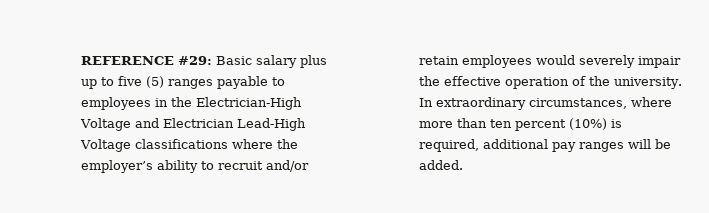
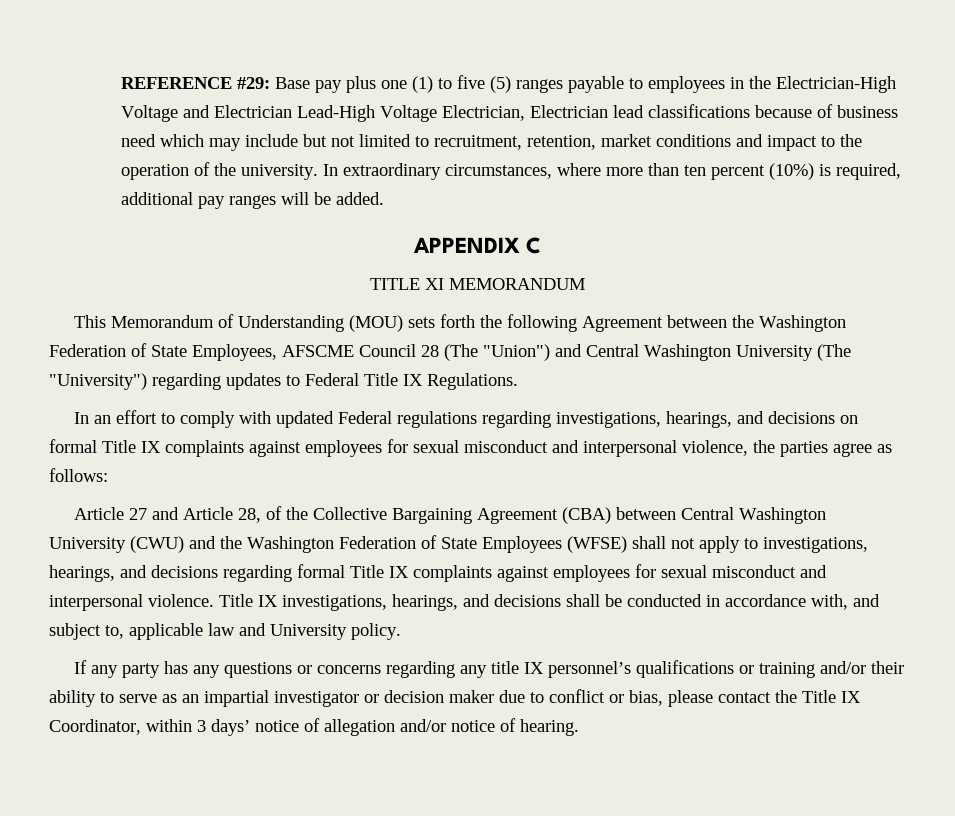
- REFERENCE #29: Basic salary plus up to five (5) ranges payable to employees in the Electrician-High Voltage and Electrician Lead-High Voltage classifications where the employer’s ability to recruit and/or retain employees would severely impair the effective operation of the university.
+ REFERENCE #29: Base pay plus one (1) to five (5) ranges payable to employees in the Electrician-High Voltage and Electrician Lead-High Voltage Electrician, Electrician lead classifications because of business need which may include but not limited to recruitment, retention, market conditions and impact to the operation of the university.
+ APPENDIX C
+ TITLE XI MEMORANDUM
+ This Memorandum of Understanding (MOU) sets forth the following Agreement between the Washington Federation of State Employees, AFSCME Council 28 (The "Union") and Central Washington University (The "University") regarding updates to Federal Title IX Regulations.
+ In an effort to comply with updated Federal regulations regarding investigations, hearings, and decisions on formal Title IX complaints against employees for sexual misconduct and interpersonal violence, the parties agree as follows:
+ Article 27 and Article 28, of the Collective Bargaining Agreement (CBA) between Central Washington University (CWU) and the Washington Federation of State Employees (WFSE) shall not apply to investigations, hearings, and decisions regarding formal Title IX complaints against employees for sexual misconduct and interpersonal violence. Title IX investigations, hearings, and decisions shall be conducted in accordance with, and subject to, applicable law and University policy.
+ If any party has any questions or concerns regarding any title IX personnel’s qualifications or training and/or their ability to serve as an impartial investigator or decision maker due to conflict or bias, please contact the Title IX Coordinator, within 3 days’ notice of allegation and/or notice of hearing.

